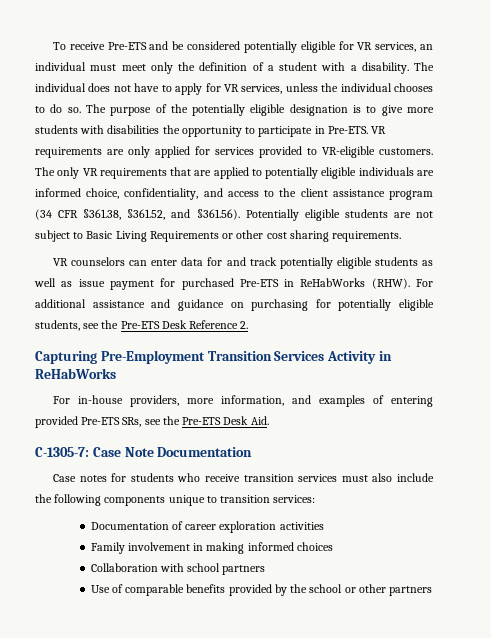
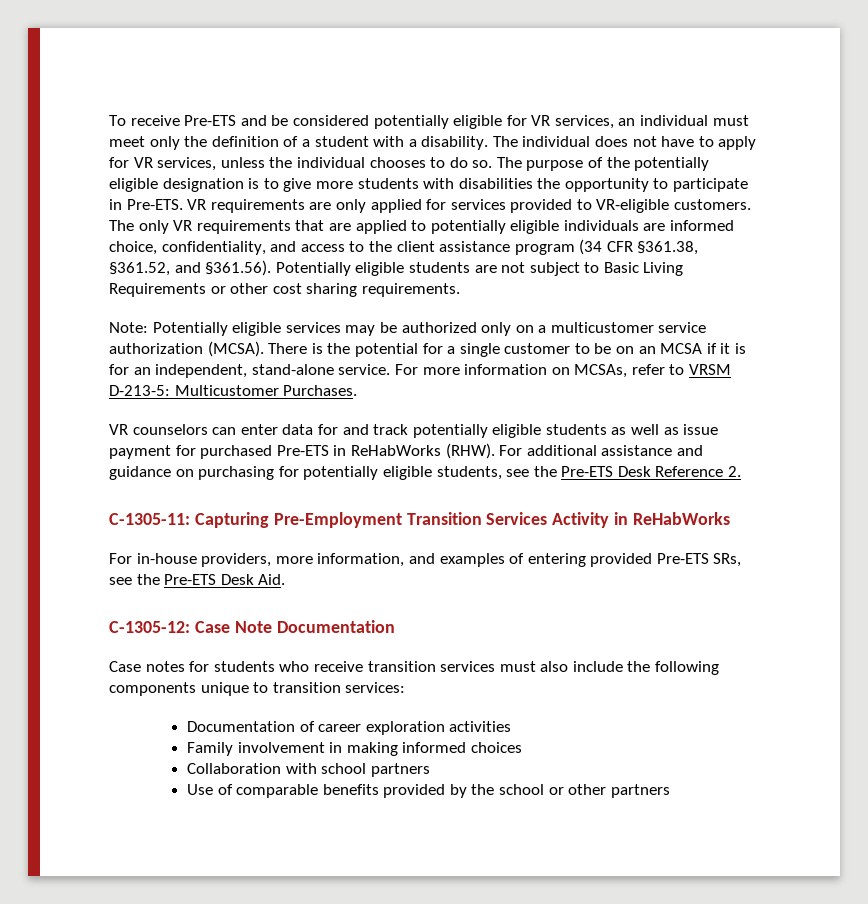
+ Note: Potentially eligible services may be authorized only on a multicustomer service authorization (MCSA). There is the potential for a single customer to be on an MCSA if it is for an independent, stand-alone service. For more information on MCSAs, refer to VRSM D-213-5: Multicustomer Purchases.
- Capturing Pre-Employment Transition Services Activity in ReHabWorks
+ C-1305-11: Capturing Pre-Employment Transition Services Activity in ReHabWorks
- C-1305-7: Case Note Documentation
+ C-1305-12: Case Note Documentation

